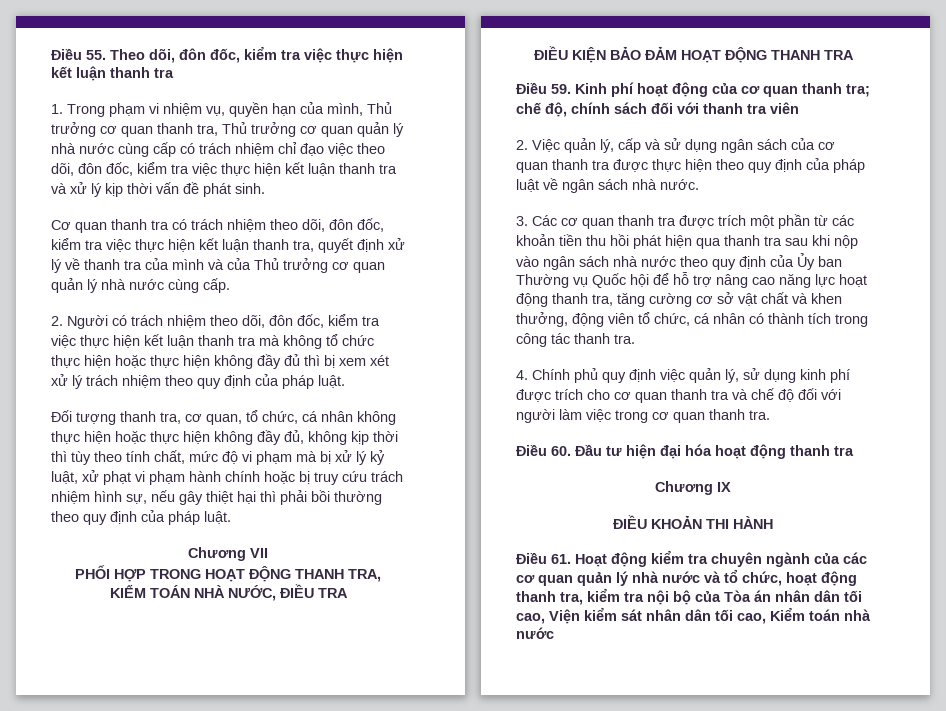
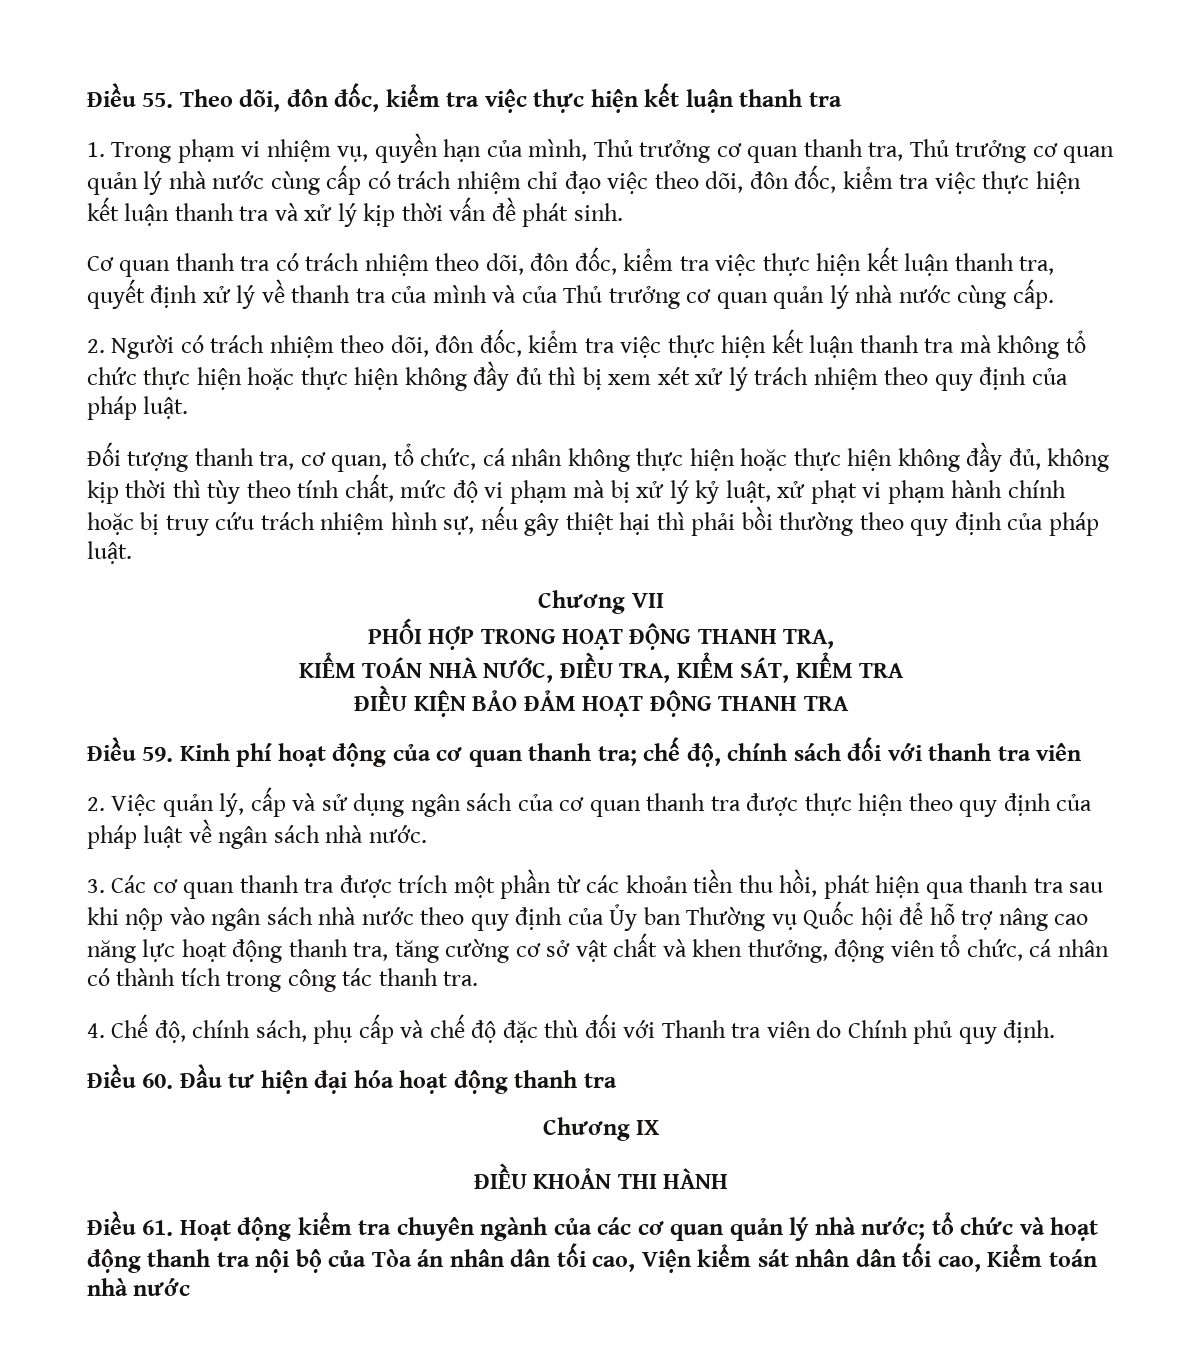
- KIỂM TOÁN NHÀ NƯỚC, ĐIỀU TRA
+ KIỂM TOÁN NHÀ NƯỚC, ĐIỀU TRA, KIỂM SÁT, KIỂM TRA
- 3. Các cơ quan thanh tra được trích một phần từ các khoản tiền thu hồi phát hiện qua thanh tra sau khi nộp vào ngân sách nhà nước theo quy định của Ủy ban Thường vụ Quốc hội để hỗ trợ nâng cao năng lực hoạt động thanh tra, tăng cường cơ sở vật chất và khen thưởng, động viên tổ chức, cá nhân có thành tích trong công tác thanh tra.
+ 3. Các cơ quan thanh tra được trích một phần từ các khoản tiền thu hồi, phát hiện qua thanh tra sau khi nộp vào ngân sách nhà nước theo quy định của Ủy ban Thường vụ Quốc hội để hỗ trợ nâng cao năng lực hoạt động thanh tra, tăng cường cơ sở vật chất và khen thưởng, động viên tổ chức, cá nhân có thành tích trong công tác thanh tra.
- 4. Chính phủ quy định việc quản lý, sử dụng kinh phí được trích cho cơ quan thanh tra và chế độ đối với người làm việc trong cơ quan thanh tra.
+ 4. Chế độ, chính sách, phụ cấp và chế độ đặc thù đối với Thanh tra viên do Chính phủ quy định.
- Điều 61. Hoạt động kiểm tra chuyên ngành của các cơ quan quản lý nhà nước và tổ chức, hoạt động thanh tra, kiểm tra nội bộ của Tòa án nhân dân tối cao, Viện kiểm sát nhân dân tối cao, Kiểm toán nhà nước
+ Điều 61. Hoạt động kiểm tra chuyên ngành của các cơ quan quản lý nhà nước; tổ chức và hoạt động thanh tra nội bộ của Tòa án nhân dân tối cao, Viện kiểm sát nhân dân tối cao, Kiểm toán nhà nước

